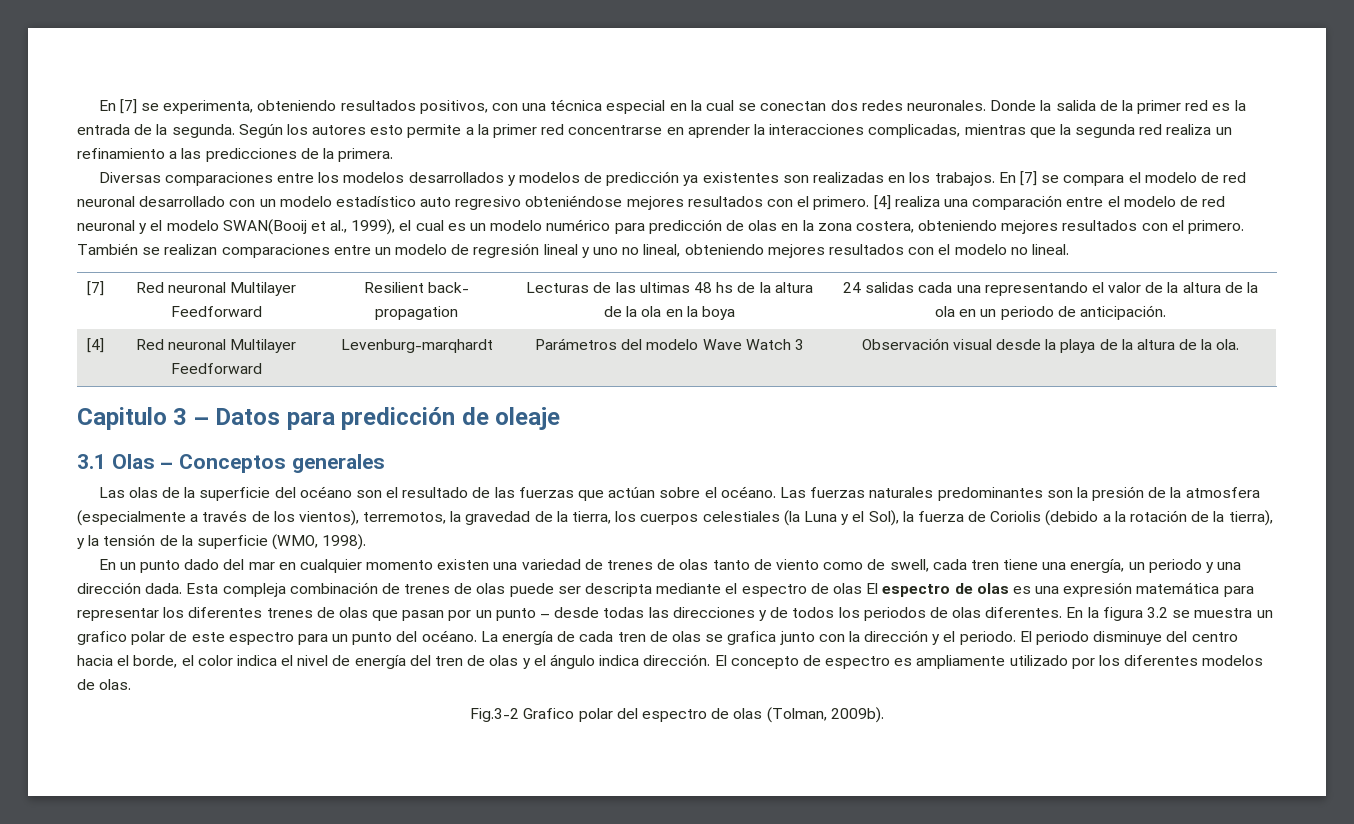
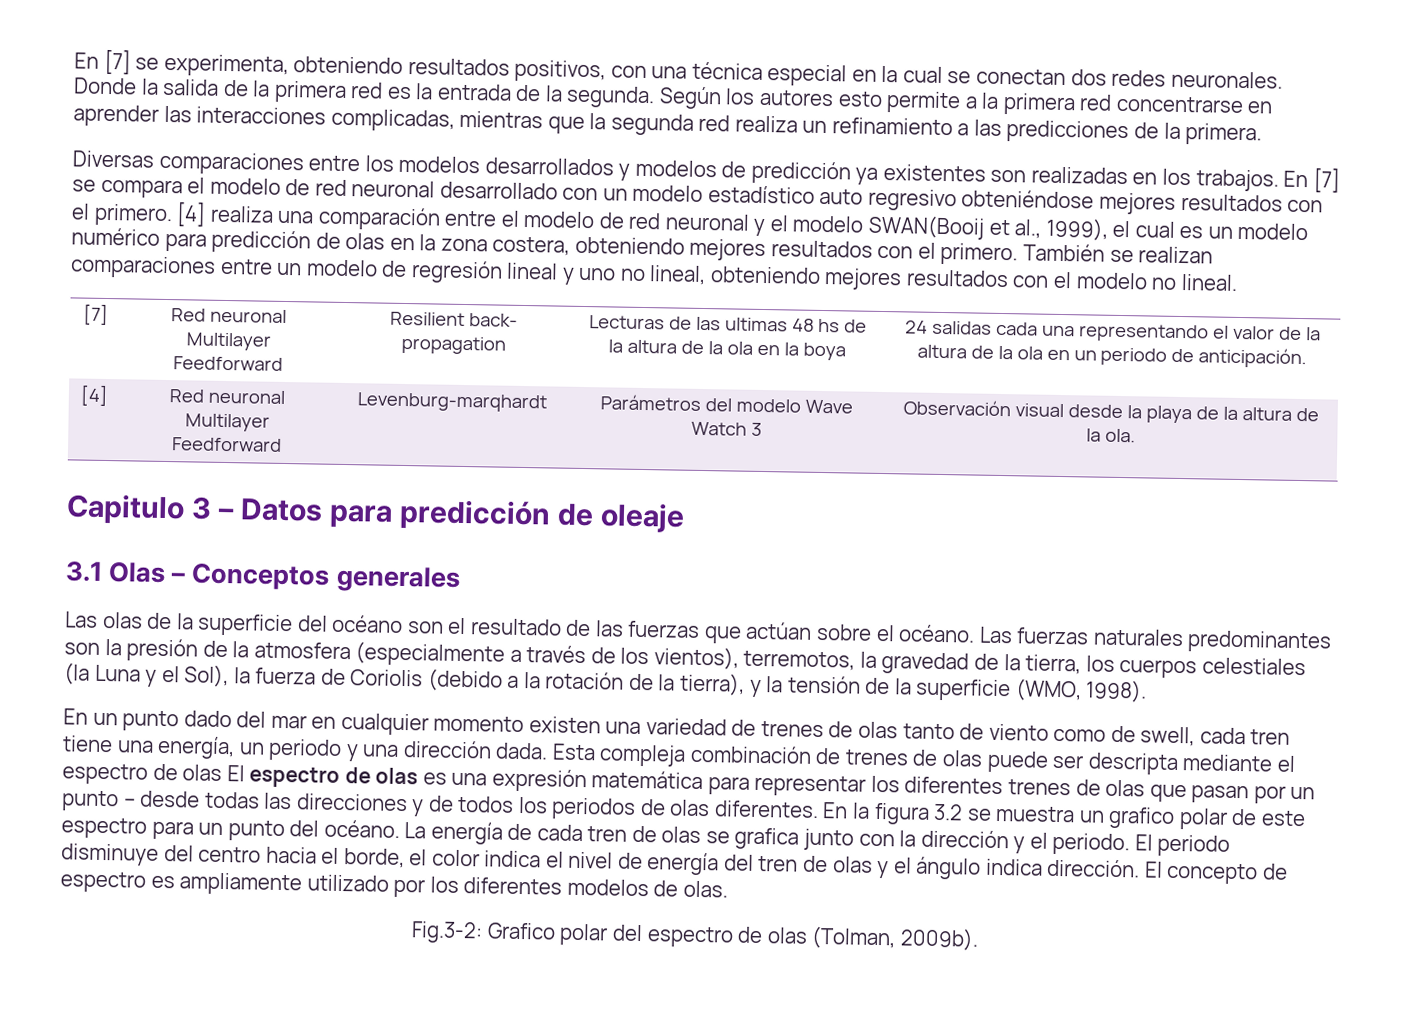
- Donde la salida de la primer red es la entrada de la segunda.
+ Donde la salida de la primera red es la entrada de la segunda.
- Según los autores esto permite a la primer red concentrarse en aprender la interacciones complicadas, mientras que la segunda red realiza un refinamiento a las predicciones de la primera.
+ Según los autores esto permite a la primera red concentrarse en aprender las interacciones complicadas, mientras que la segunda red realiza un refinamiento a las predicciones de la primera.
- Fig.3-2 Grafico polar del espectro de olas (Tolman, 2009b).
+ Fig.3-2: Grafico polar del espectro de olas (Tolman, 2009b).

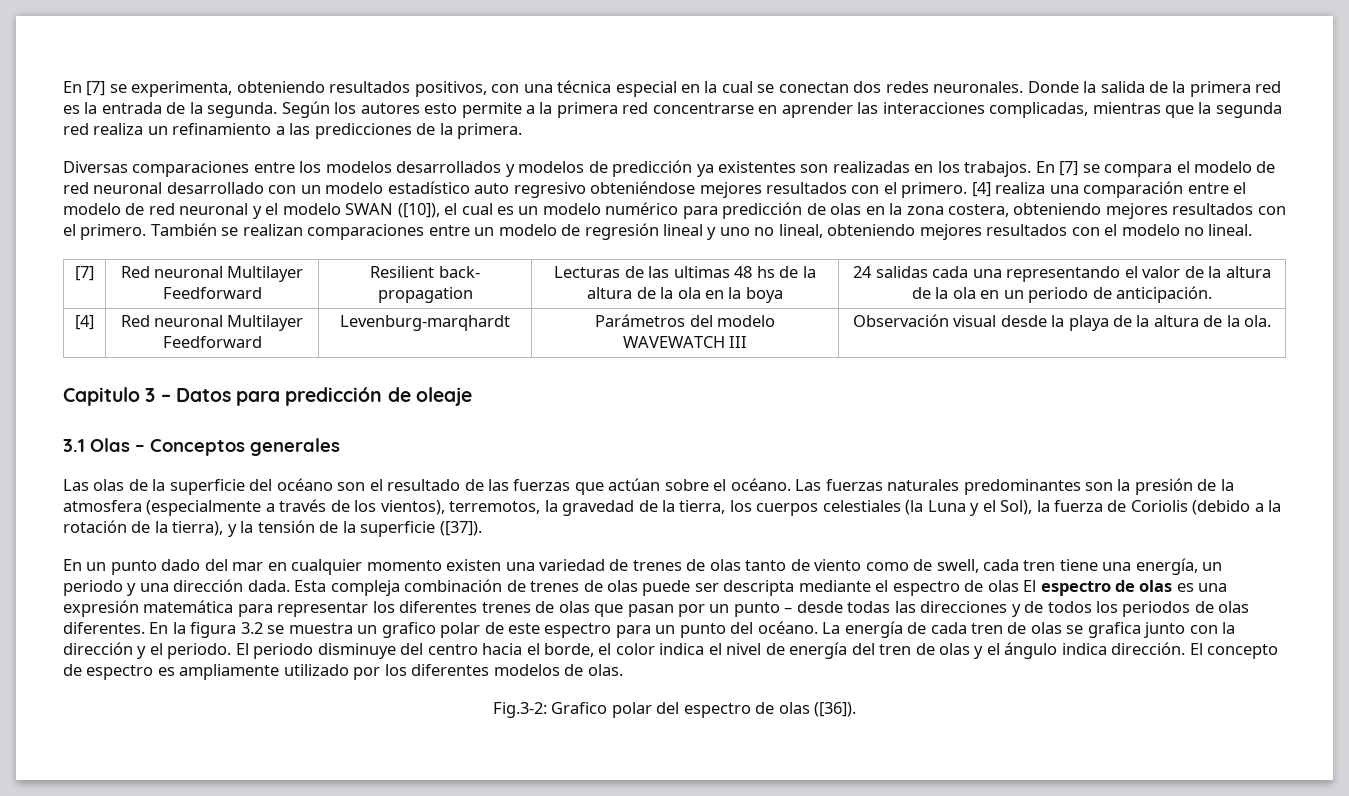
- [4] realiza una comparación entre el modelo de red neuronal y el modelo SWAN(Booij et al., 1999), el cual es un modelo numérico para predicción de olas en la zona costera, obteniendo mejores resultados con el primero.
+ [4] realiza una comparación entre el modelo de red neuronal y el modelo SWAN ([10]), el cual es un modelo numérico para predicción de olas en la zona costera, obteniendo mejores resultados con el primero.
- [4] | Red neuronal Multilayer Feedforward | Levenburg-marqhardt | Parámetros del modelo Wave Watch 3 | Observación visual desde la playa de la altura de la ola.
+ [4] | Red neuronal Multilayer Feedforward | Levenburg-marqhardt | Parámetros del modelo WAVEWATCH III | Observación visual desde la playa de la altura de la ola.
- Las fuerzas naturales predominantes son la presión de la atmosfera (especialmente a través de los vientos), terremotos, la gravedad de la tierra, los cuerpos celestiales (la Luna y el Sol), la fuerza de Coriolis (debido a la rotación de la tierra), y la tensión de la superficie (WMO, 1998).
+ Las fuerzas naturales predominantes son la presión de la atmosfera (especialmente a través de los vientos), terremotos, la gravedad de la tierra, los cuerpos celestiales (la Luna y el Sol), la fuerza de Coriolis (debido a la rotación de la tierra), y la tensión de la superficie ([37]).
- Fig.3-2: Grafico polar del espectro de olas (Tolman, 2009b).
+ Fig.3-2: Grafico polar del espectro de olas ([36]).

